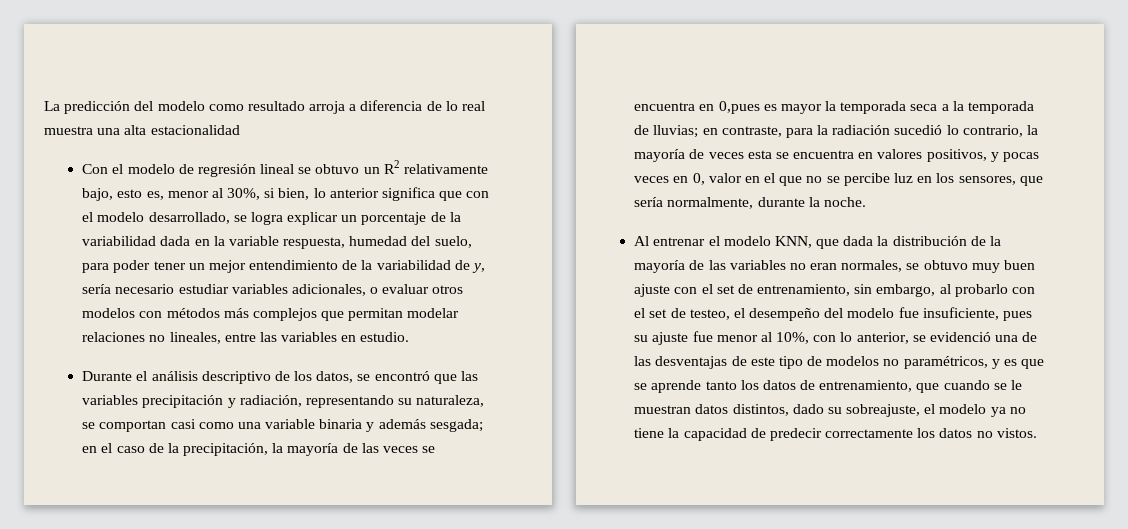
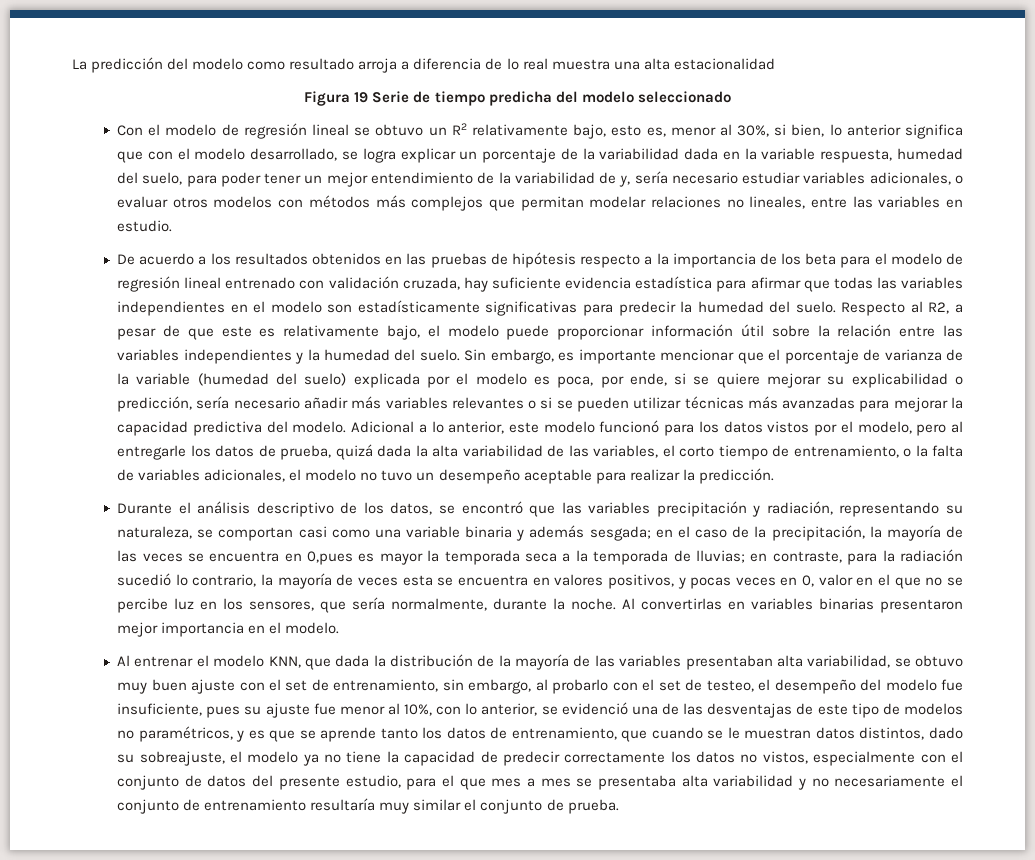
+ Figura 19 Serie de tiempo predicha del modelo seleccionado
+ De acuerdo a los resultados obtenidos en las pruebas de hipótesis respecto a la importancia de los beta para el modelo de regresión lineal entrenado con validación cruzada, hay suficiente evidencia estadística para afirmar que todas las variables independientes en el modelo son estadísticamente significativas para predecir la humedad del suelo. Respecto al R2, a pesar de que este es relativamente bajo, el modelo puede proporcionar información útil sobre la relación entre las variables independientes y la humedad del suelo. Sin embargo, es importante mencionar que el porcentaje de varianza de la variable (humedad del suelo) explicada por el modelo es poca, por ende, si se quiere mejorar su explicabilidad o predicción, sería necesario añadir más variables relevantes o si se pueden utilizar técnicas más avanzadas para mejorar la capacidad predictiva del modelo. Adicional a lo anterior, este modelo funcionó para los datos vistos por el modelo, pero al entregarle los datos de prueba, quizá dada la alta variabilidad de las variables, el corto tiempo de entrenamiento, o la falta de variables adicionales, el modelo no tuvo un desempeño aceptable para realizar la predicción.
+ Al convertirlas en variables binarias presentaron mejor importancia en el modelo.
- Al entrenar el modelo KNN, que dada la distribución de la mayoría de las variables no eran normales, se obtuvo muy buen ajuste con el set de entrenamiento, sin embargo, al probarlo con el set de testeo, el desempeño del modelo fue insuficiente, pues su ajuste fue menor al 10%, con lo anterior, se evidenció una de las desventajas de este tipo de modelos no paramétricos, y es que se aprende tanto los datos de entrenamiento, que cuando se le muestran datos distintos, dado su sobreajuste, el modelo ya no tiene la capacidad de predecir correctamente los datos no vistos.
+ Al entrenar el modelo KNN, que dada la distribución de la mayoría de las variables presentaban alta variabilidad, se obtuvo muy buen ajuste con el set de entrenamiento, sin embargo, al probarlo con el set de testeo, el desempeño del modelo fue insuficiente, pues su ajuste fue menor al 10%, con lo anterior, se evidenció una de las desventajas de este tipo de modelos no paramétricos, y es que se aprende tanto los datos de entrenamiento, que cuando se le muestran datos distintos, dado su sobreajuste, el modelo ya no tiene la capacidad de predecir correctamente los datos no vistos, especialmente con el conjunto de datos del presente estudio, para el que mes a mes se presentaba alta variabilidad y no necesariamente el conjunto de entrenamiento resultaría muy similar el conjunto de prueba.

